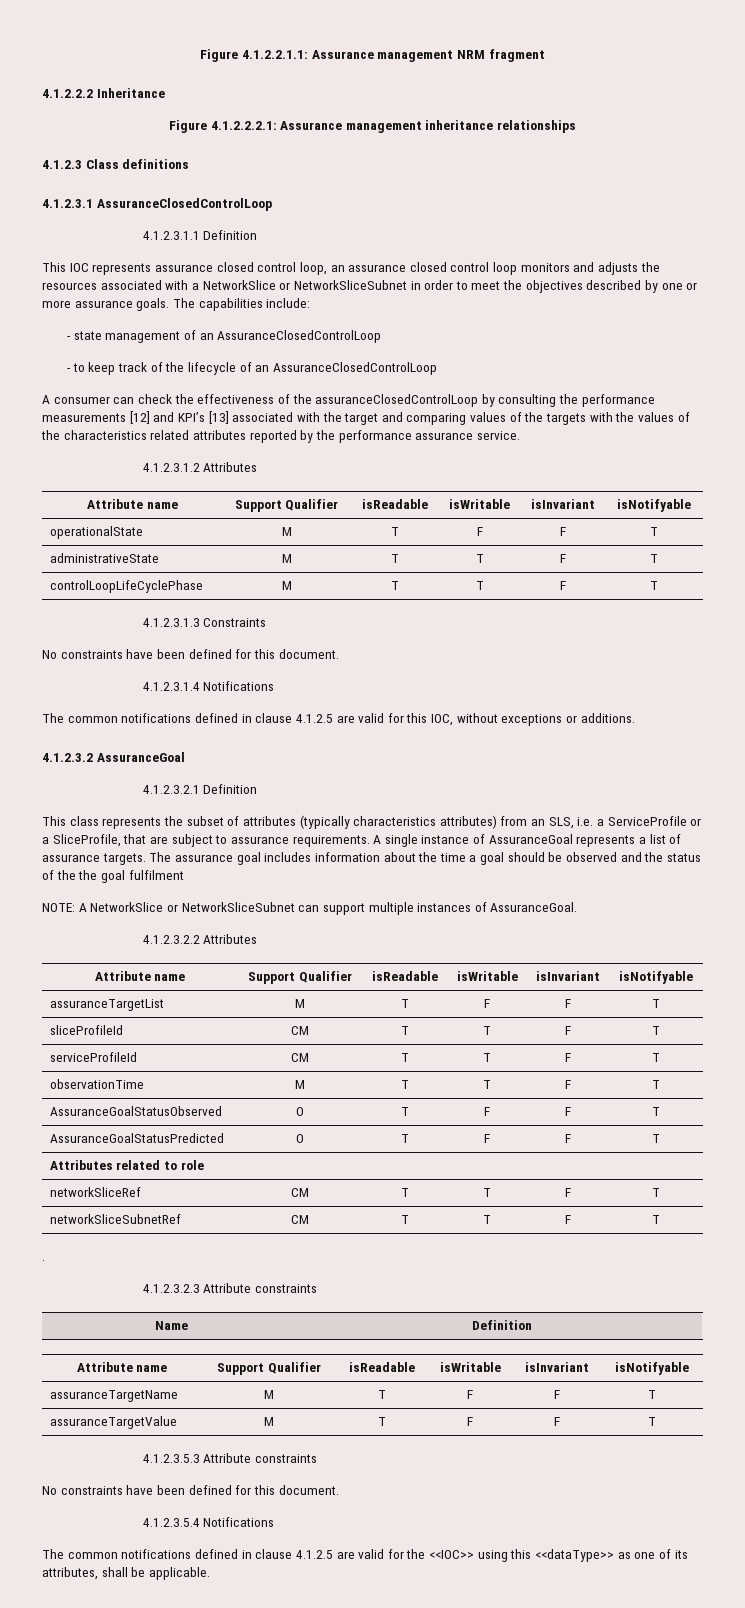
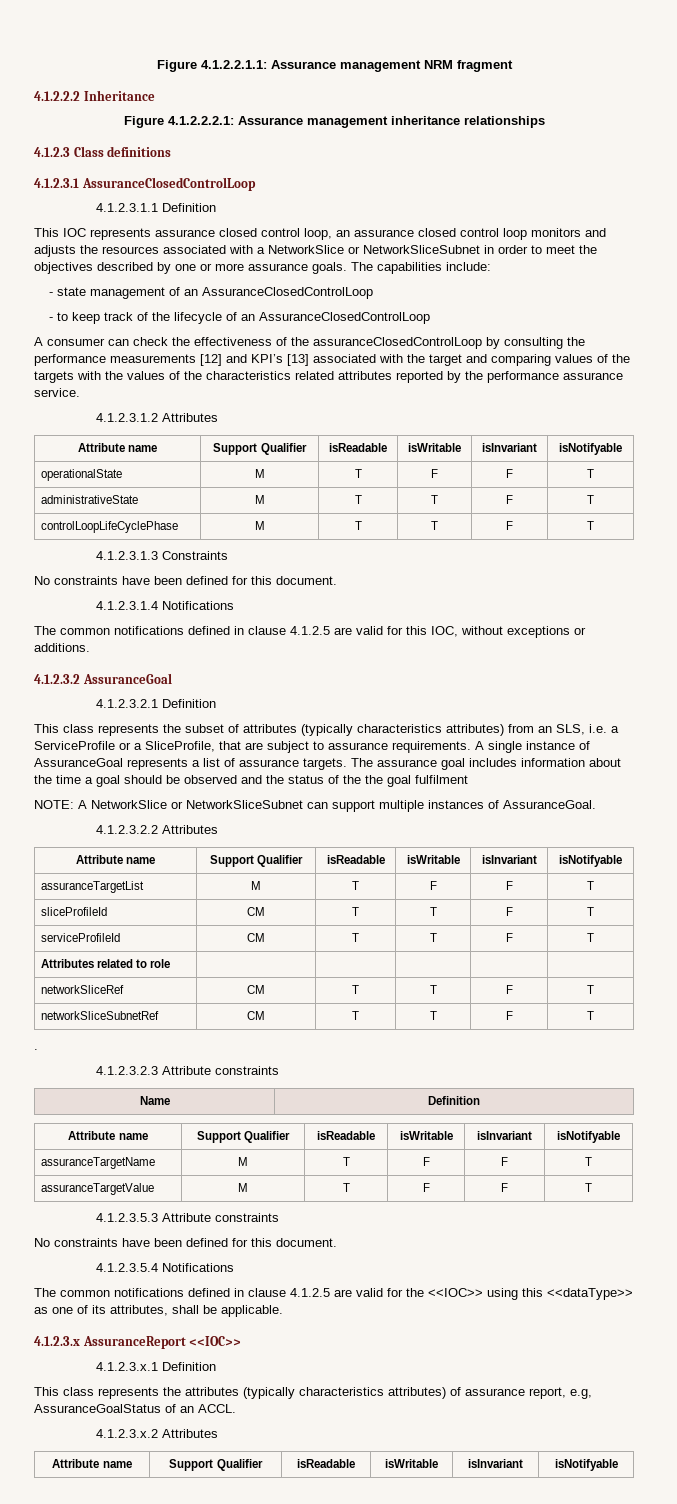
- observationTime | M | T | T | F | T
- AssuranceGoalStatusObserved | O | T | F | F | T
- AssuranceGoalStatusPredicted | O | T | F | F | T
+ 4.1.2.3.x AssuranceReport <<IOC>>
+ 4.1.2.3.x.1 Definition
+ This class represents the attributes (typically characteristics attributes) of assurance report, e.g, AssuranceGoalStatus of an ACCL.
+ 4.1.2.3.x.2 Attributes
+ Attribute name | Support Qualifier | isReadable | isWritable | isInvariant | isNotifyable

